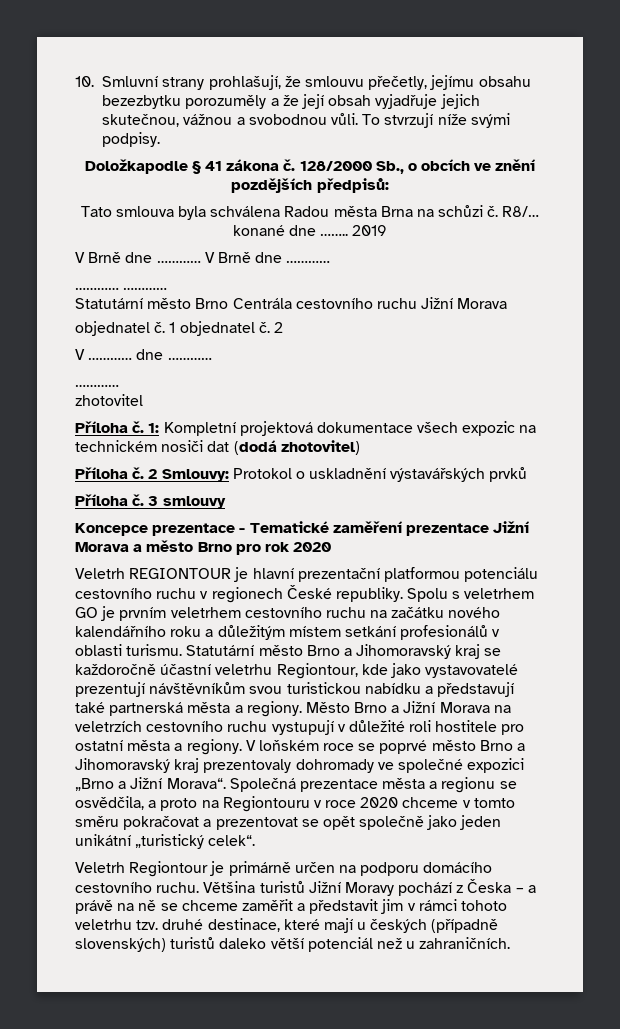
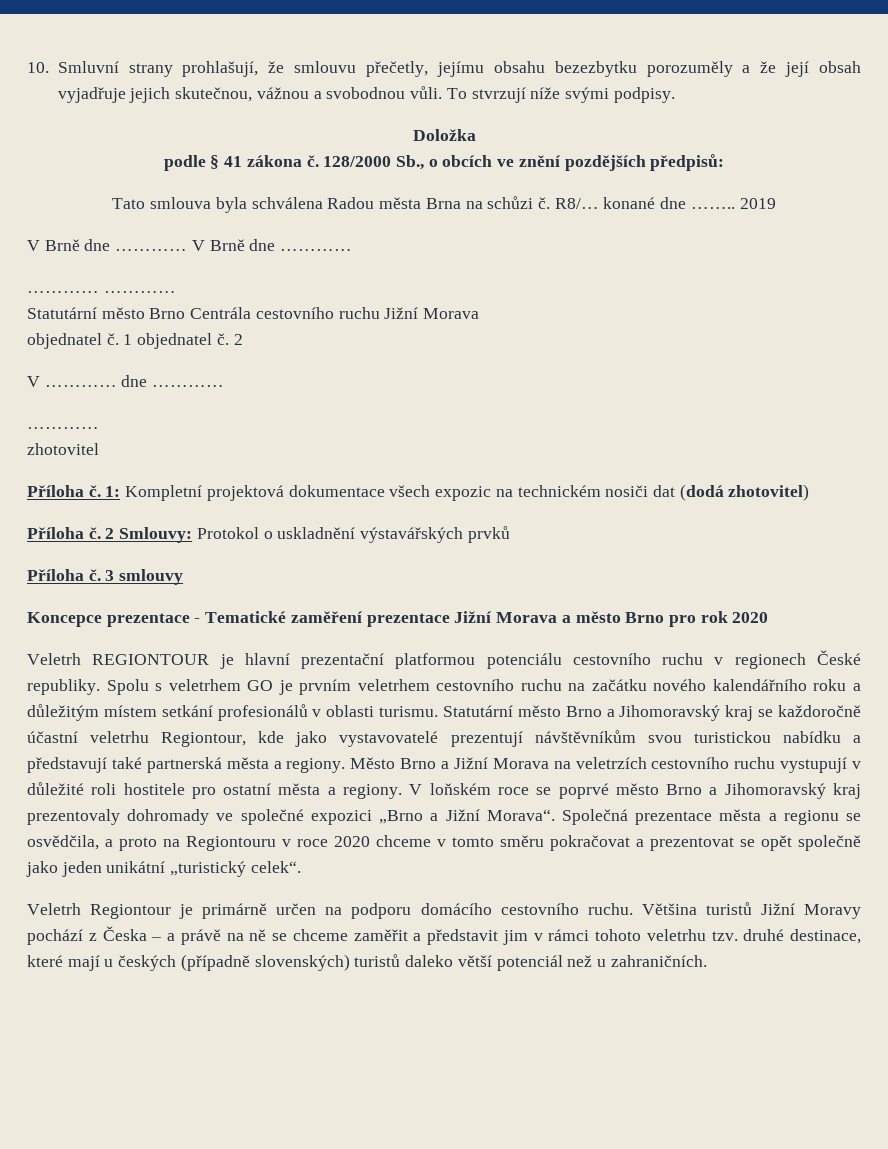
- Doložkapodle § 41 zákona č.
+ Doložka
+ podle § 41 zákona č.

